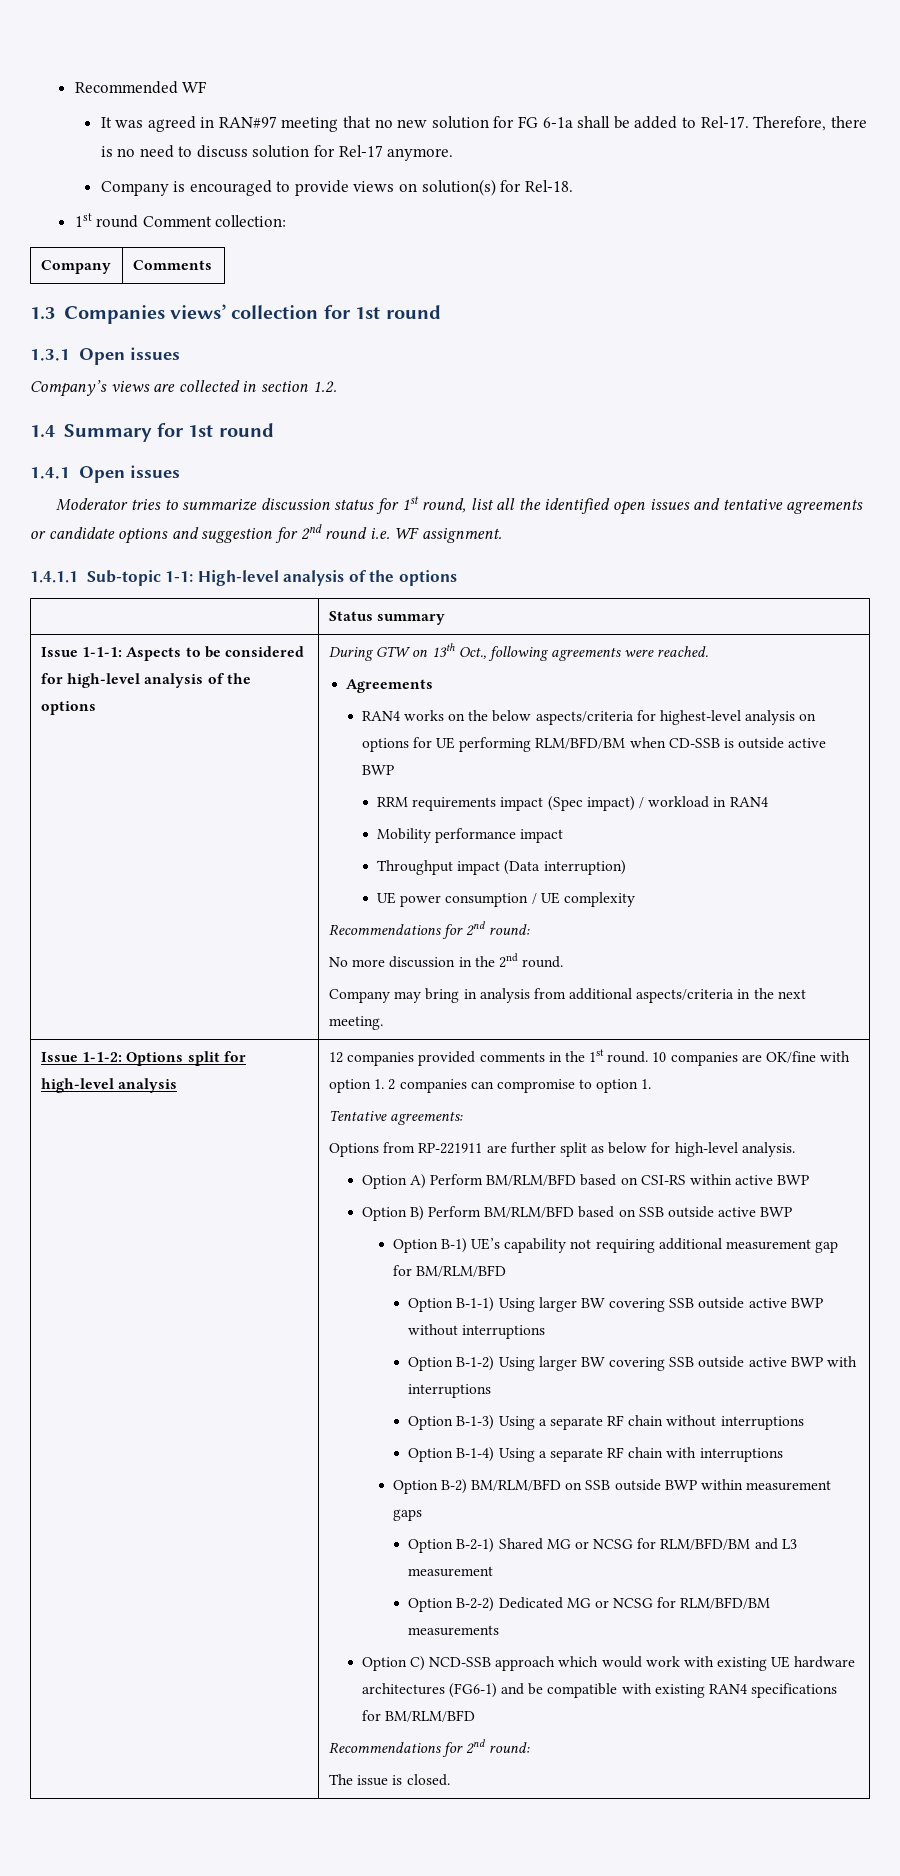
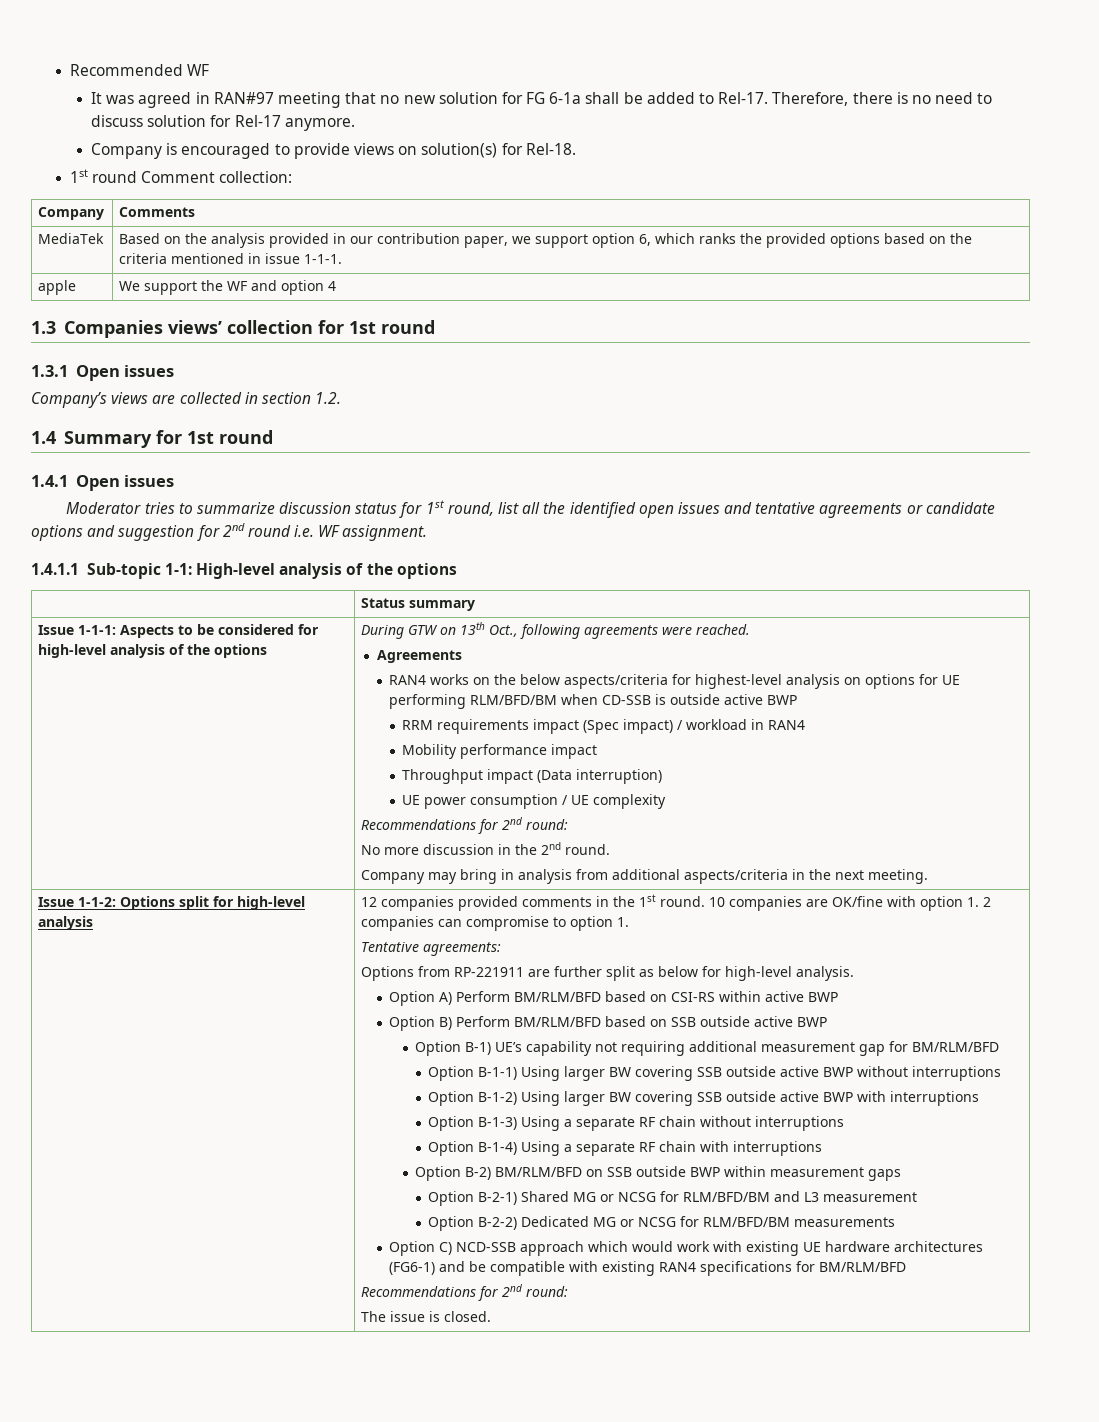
+ MediaTek | Based on the analysis provided in our contribution paper, we support option 6, which ranks the provided options based on the criteria mentioned in issue 1-1-1.
+ apple | We support the WF and option 4

